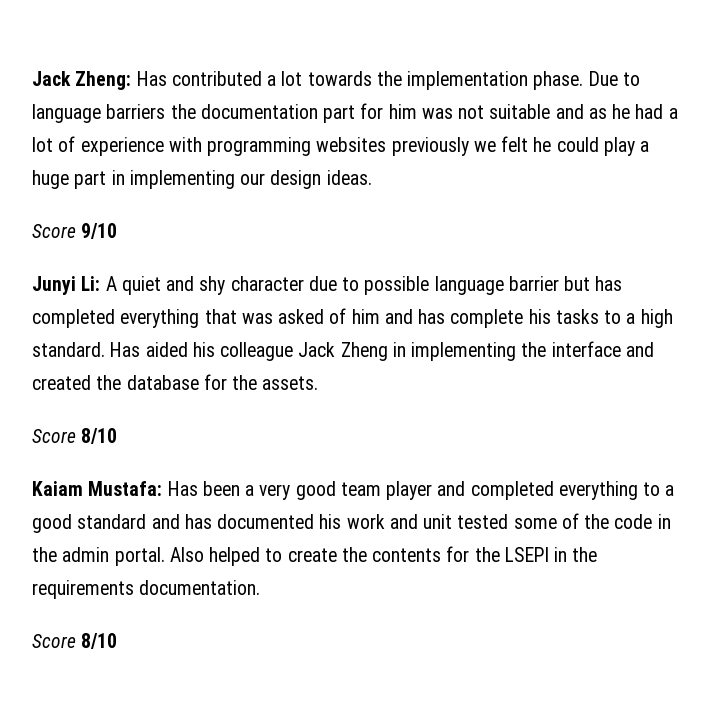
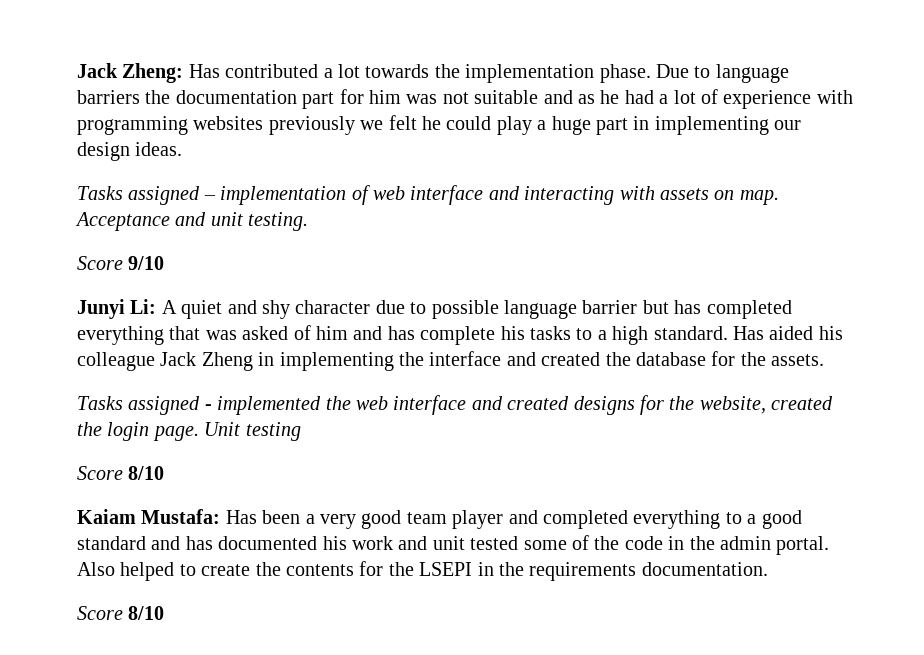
+ Tasks assigned – implementation of web interface and interacting with assets on map. Acceptance and unit testing.
+ Tasks assigned - implemented the web interface and created designs for the website, created the login page. Unit testing

